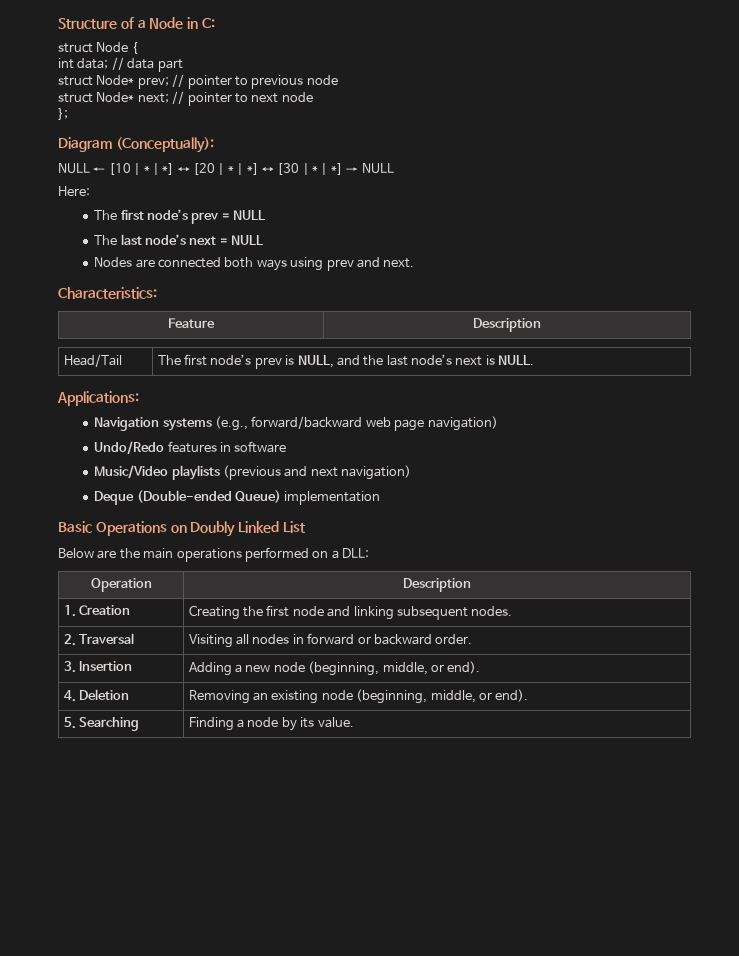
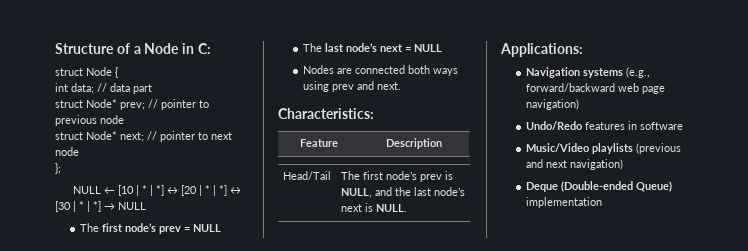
- Diagram (Conceptually):
- Here:
- Basic Operations on Doubly Linked List
- Below are the main operations performed on a DLL:
- Operation | Description
- 1. Creation | Creating the first node and linking subsequent nodes.
- 2. Traversal | Visiting all nodes in forward or backward order.
- 3. Insertion | Adding a new node (beginning, middle, or end).
- 4. Deletion | Removing an existing node (beginning, middle, or end).
- 5. Searching | Finding a node by its value.

